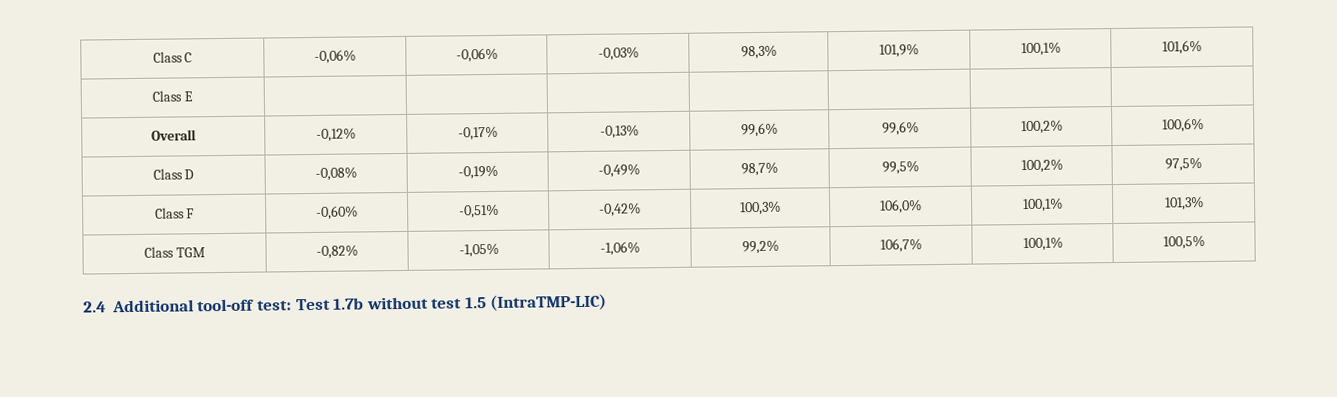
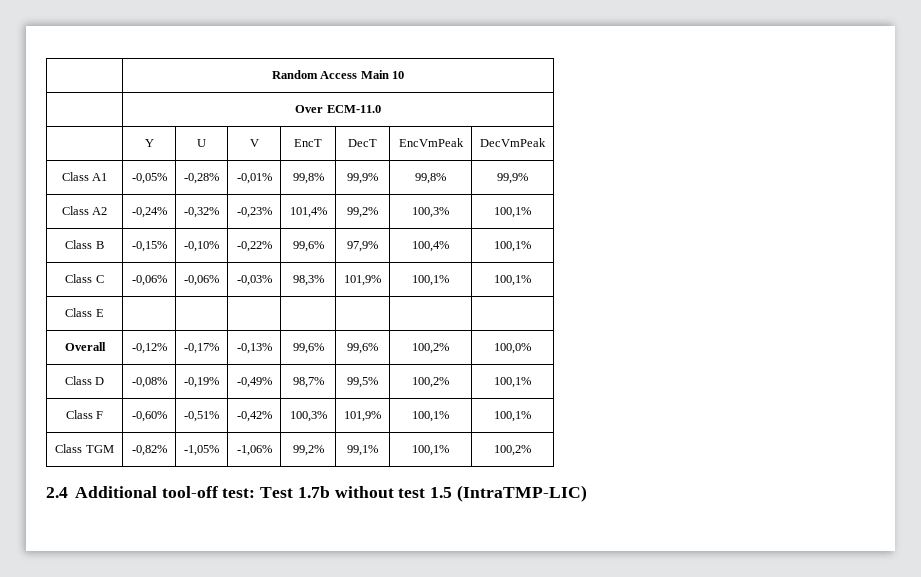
+ | Random Access Main 10
+ | Over ECM-11.0
+ | Y | U | V | EncT | DecT | EncVmPeak | DecVmPeak
+ Class A1 | -0,05% | -0,28% | -0,01% | 99,8% | 99,9% | 99,8% | 99,9%
+ Class A2 | -0,24% | -0,32% | -0,23% | 101,4% | 99,2% | 100,3% | 100,1%
+ Class B | -0,15% | -0,10% | -0,22% | 99,6% | 97,9% | 100,4% | 100,1%
- Class C | -0,06% | -0,06% | -0,03% | 98,3% | 101,9% | 100,1% | 101,6%
+ Class C | -0,06% | -0,06% | -0,03% | 98,3% | 101,9% | 100,1% | 100,1%
- Overall | -0,12% | -0,17% | -0,13% | 99,6% | 99,6% | 100,2% | 100,6%
+ Overall | -0,12% | -0,17% | -0,13% | 99,6% | 99,6% | 100,2% | 100,0%
- Class D | -0,08% | -0,19% | -0,49% | 98,7% | 99,5% | 100,2% | 97,5%
+ Class D | -0,08% | -0,19% | -0,49% | 98,7% | 99,5% | 100,2% | 100,1%
- Class F | -0,60% | -0,51% | -0,42% | 100,3% | 106,0% | 100,1% | 101,3%
+ Class F | -0,60% | -0,51% | -0,42% | 100,3% | 101,9% | 100,1% | 100,1%
- Class TGM | -0,82% | -1,05% | -1,06% | 99,2% | 106,7% | 100,1% | 100,5%
+ Class TGM | -0,82% | -1,05% | -1,06% | 99,2% | 99,1% | 100,1% | 100,2%

